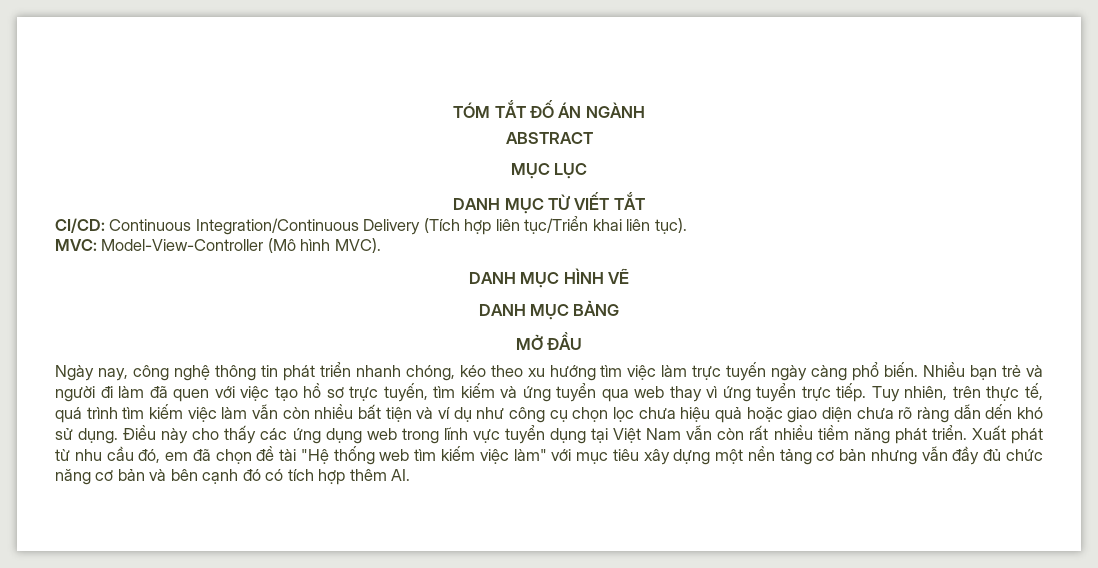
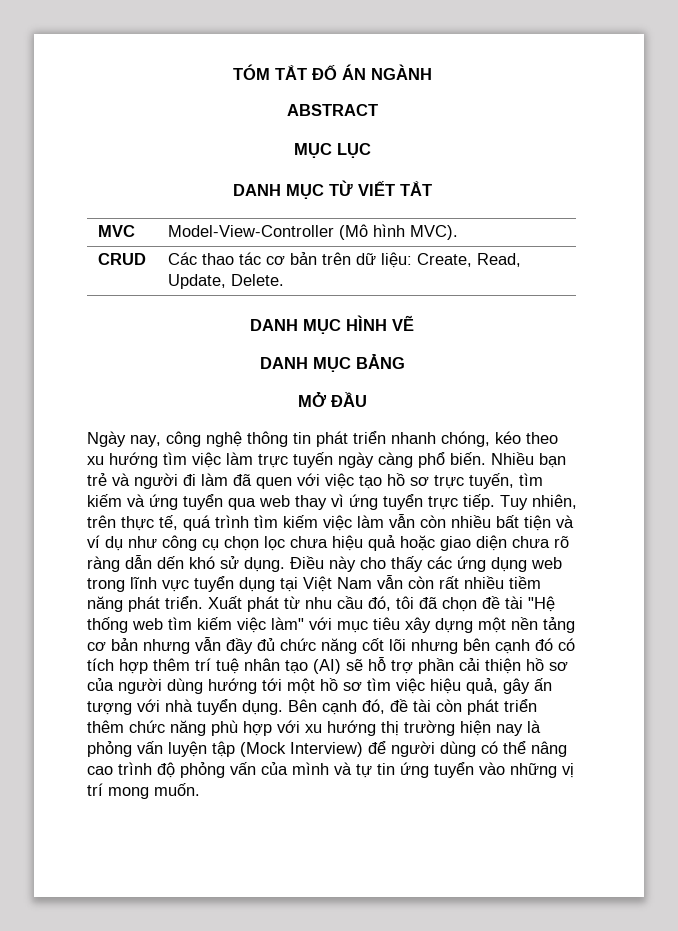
- CI/CD: Continuous Integration/Continuous Delivery (Tích hợp liên tục/Triển khai liên tục).
- MVC: Model-View-Controller (Mô hình MVC).
+ MVC | Model-View-Controller (Mô hình MVC).
+ CRUD | Các thao tác cơ bản trên dữ liệu: Create, Read, Update, Delete.
- Xuất phát từ nhu cầu đó, em đã chọn đề tài "Hệ thống web tìm kiếm việc làm" với mục tiêu xây dựng một nền tảng cơ bản nhưng vẫn đầy đủ chức năng cơ bản và bên cạnh đó có tích hợp thêm AI.
+ Xuất phát từ nhu cầu đó, tôi đã chọn đề tài "Hệ thống web tìm kiếm việc làm" với mục tiêu xây dựng một nền tảng cơ bản nhưng vẫn đầy đủ chức năng cốt lõi nhưng bên cạnh đó có tích hợp thêm trí tuệ nhân tạo (AI) sẽ hỗ trợ phần cải thiện hồ sơ của người dùng hướng tới một hồ sơ tìm việc hiệu quả, gây ấn tượng với nhà tuyển dụng. Bên cạnh đó, đề tài còn phát triển thêm chức năng phù hợp với xu hướng thị trường hiện nay là phỏng vấn luyện tập (Mock Interview) để người dùng có thể nâng cao trình độ phỏng vấn của mình và tự tin ứng tuyển vào những vị trí mong muốn.

